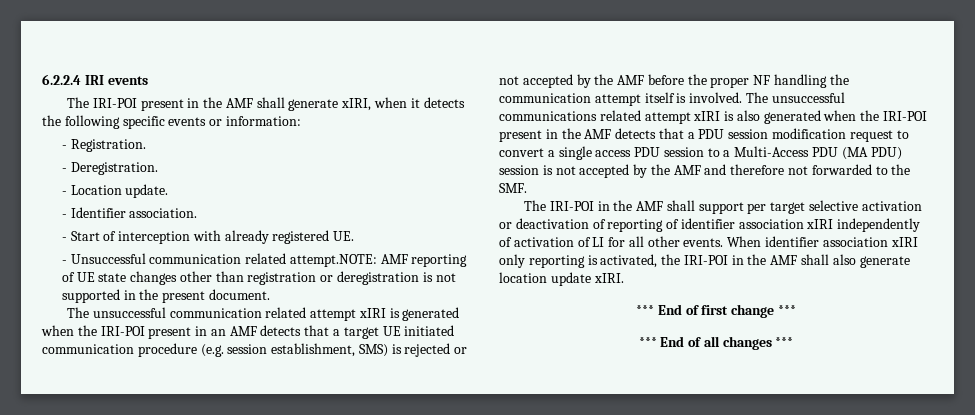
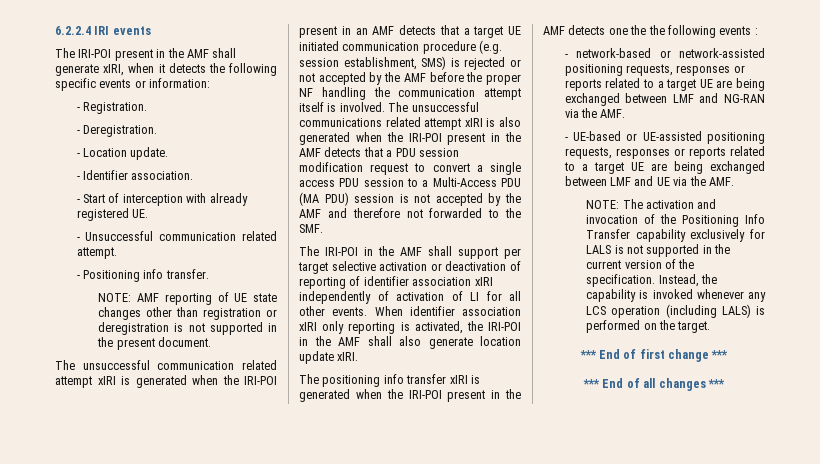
- - Unsuccessful communication related attempt.NOTE: AMF reporting of UE state changes other than registration or deregistration is not supported in the present document.
+ - Unsuccessful communication related attempt.
+ - Positioning info transfer.
+ NOTE: AMF reporting of UE state changes other than registration or deregistration is not supported in the present document.
+ The positioning info transfer xIRI is generated when the IRI-POI present in the AMF detects one the the following events :
+ - network-based or network-assisted positioning requests, responses or reports related to a target UE are being exchanged between LMF and NG-RAN via the AMF.
+ - UE-based or UE-assisted positioning requests, responses or reports related to a target UE are being exchanged between LMF and UE via the AMF.
+ NOTE: The activation and invocation of the Positioning Info Transfer capability exclusively for LALS is not supported in the current version of the specification. Instead, the capability is invoked whenever any LCS operation (including LALS) is performed on the target.

